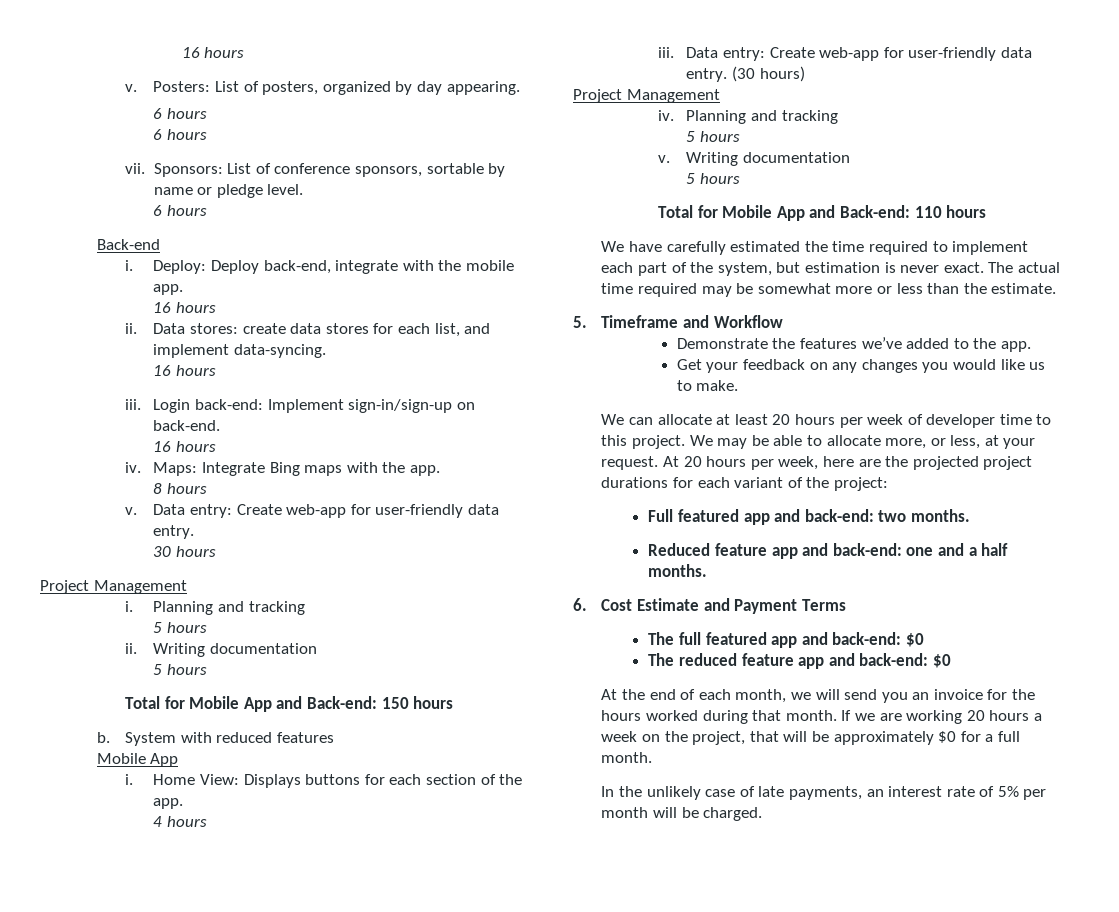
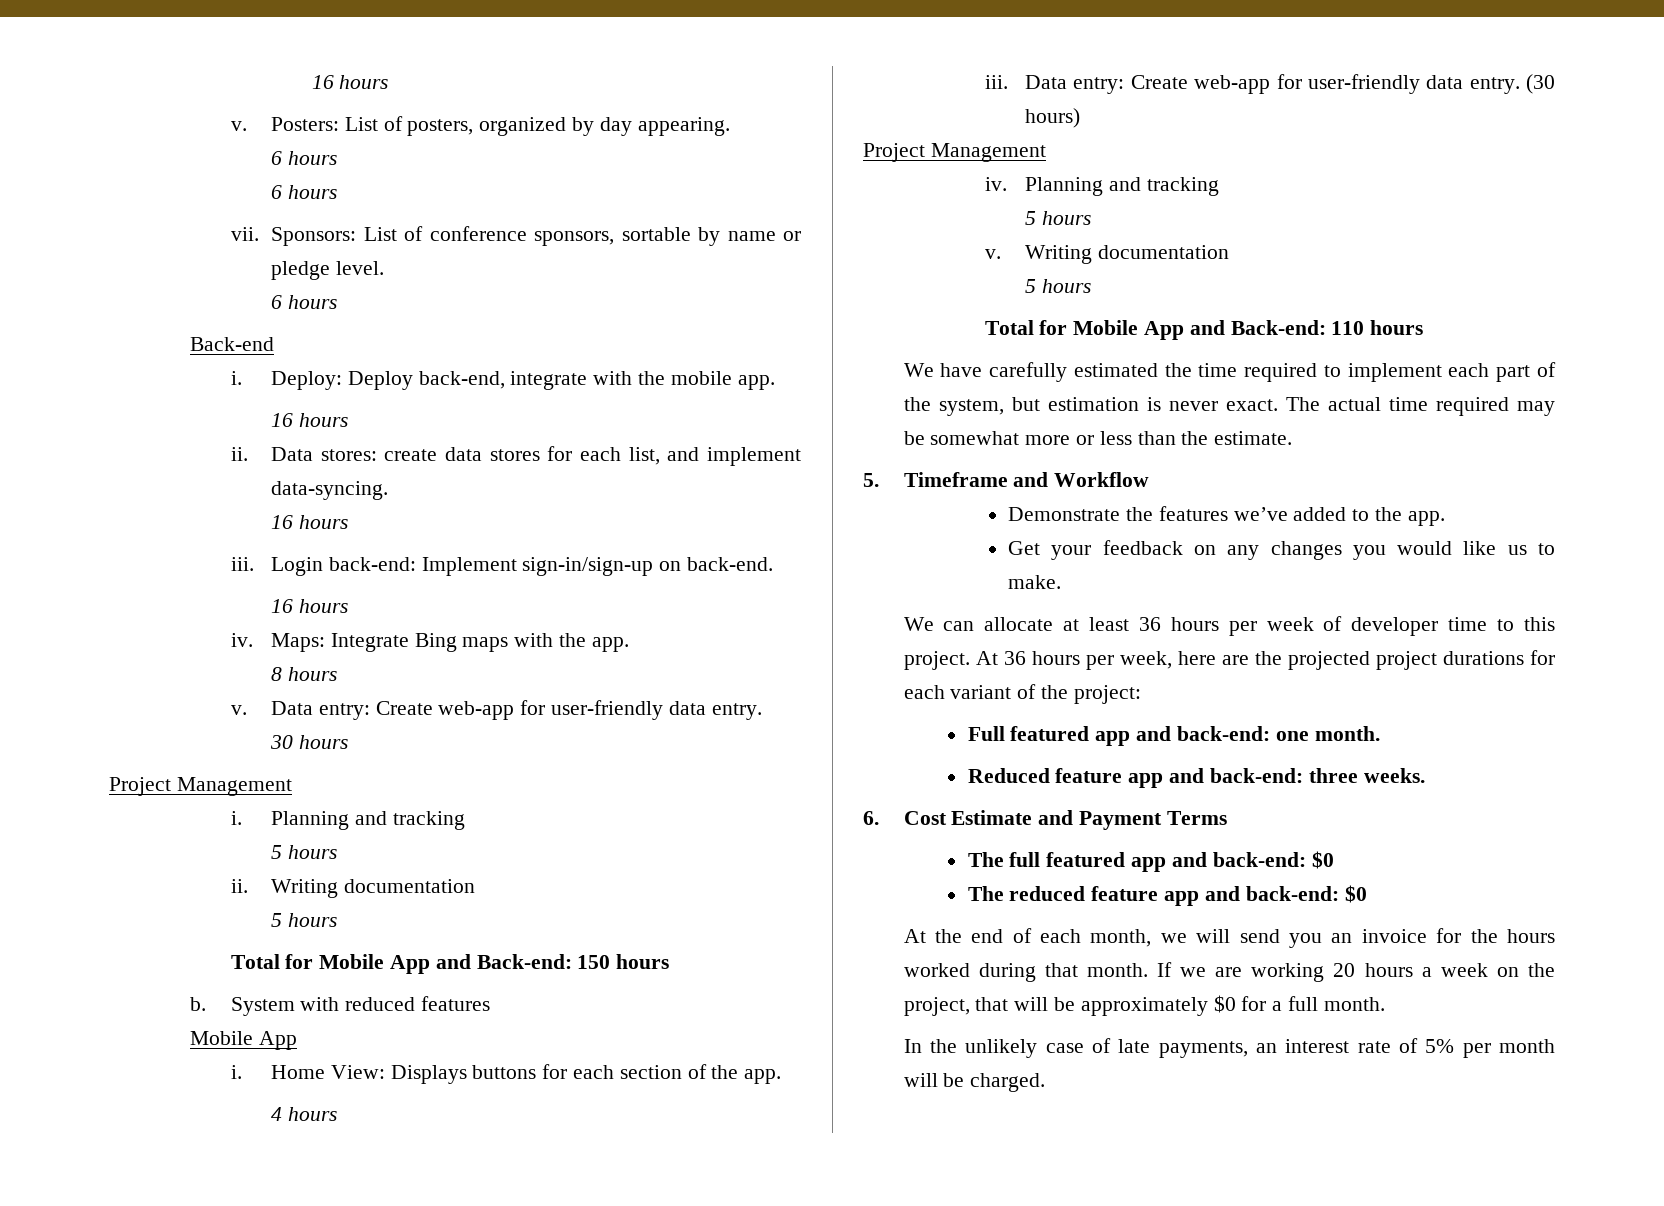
- We can allocate at least 20 hours per week of developer time to this project.
+ We can allocate at least 36 hours per week of developer time to this project.
- We may be able to allocate more, or less, at your request. At 20 hours per week, here are the projected project durations for each variant of the project:
+ At 36 hours per week, here are the projected project durations for each variant of the project:
- Full featured app and back-end: two months.
+ Full featured app and back-end: one month.
- Reduced feature app and back-end: one and a half months.
+ Reduced feature app and back-end: three weeks.

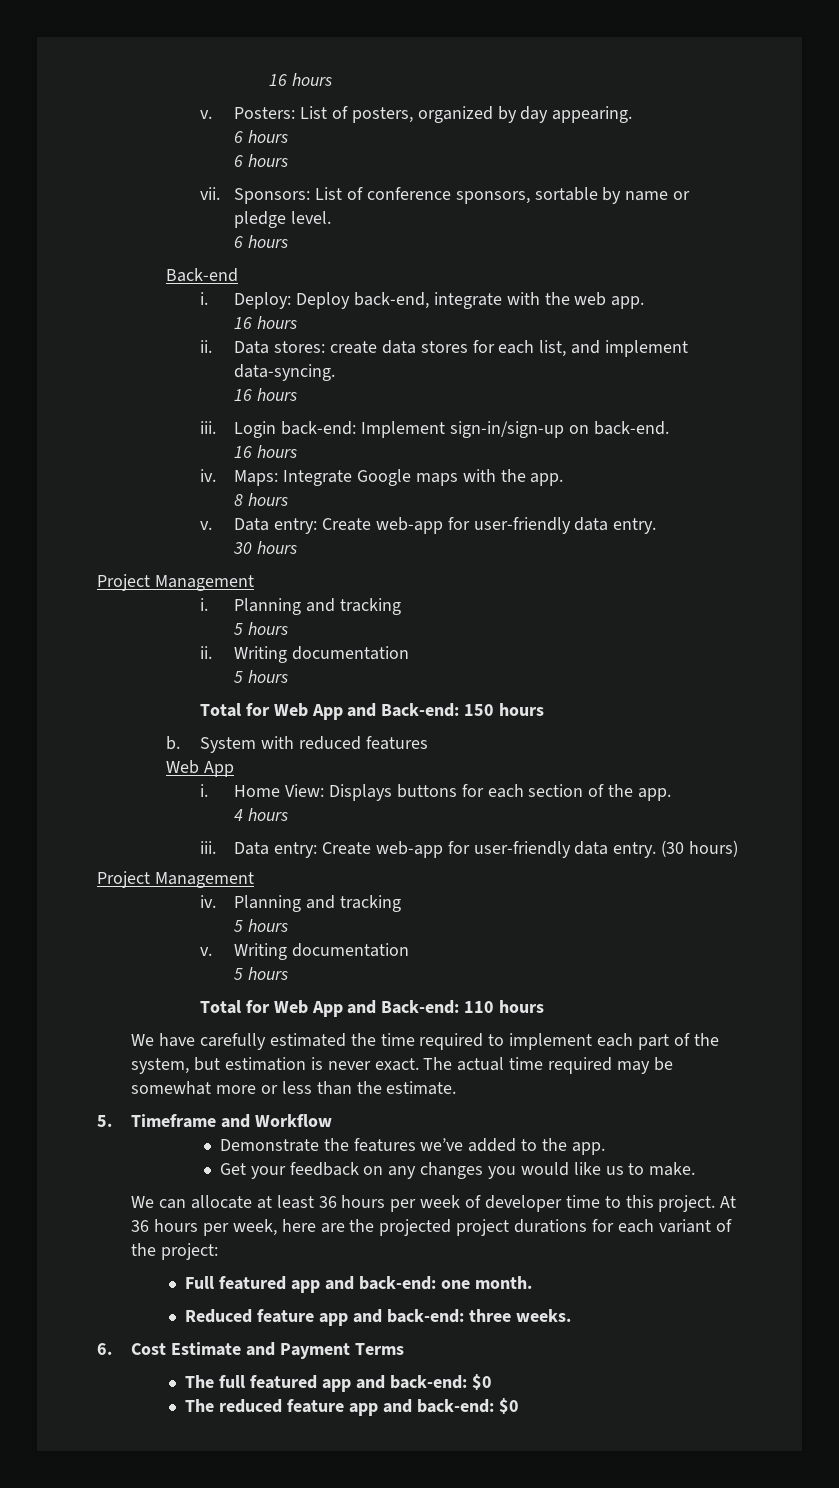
- Deploy: Deploy back-end, integrate with the mobile app.
+ Deploy: Deploy back-end, integrate with the web app.
- Maps: Integrate Bing maps with the app.
+ Maps: Integrate Google maps with the app.
- Total for Mobile App and Back-end: 150 hours
+ Total for Web App and Back-end: 150 hours
  System with reduced features
- Mobile App
+ Web App
- Total for Mobile App and Back-end: 110 hours
+ Total for Web App and Back-end: 110 hours
- At the end of each month, we will send you an invoice for the hours worked during that month. If we are working 20 hours a week on the project, that will be approximately $0 for a full month.
- In the unlikely case of late payments, an interest rate of 5% per month will be charged.

